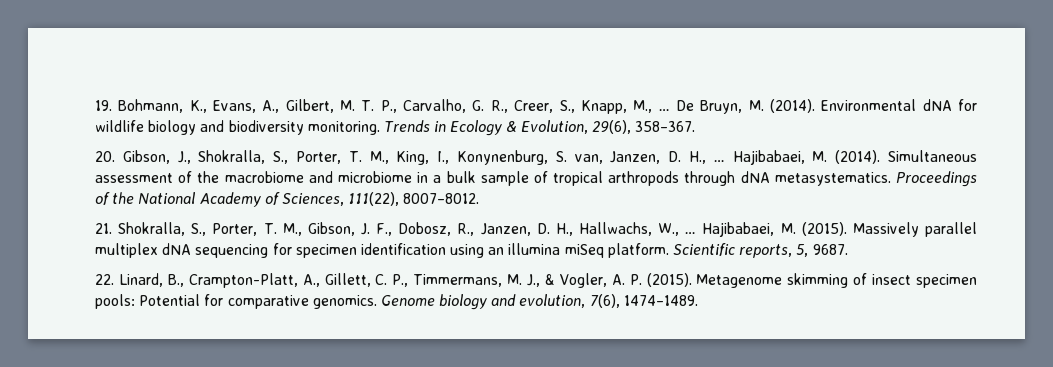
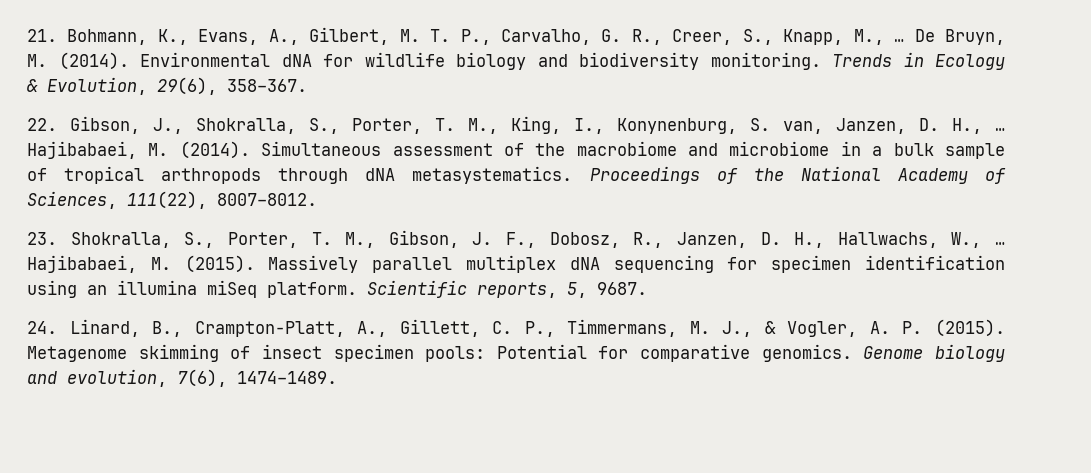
- 19. Bohmann, K., Evans, A., Gilbert, M. T. P., Carvalho, G. R., Creer, S., Knapp, M., …
+ 21. Bohmann, K., Evans, A., Gilbert, M. T. P., Carvalho, G. R., Creer, S., Knapp, M., …
- 20. Gibson, J., Shokralla, S., Porter, T. M., King, I., Konynenburg, S. van, Janzen, D. H., …
+ 22. Gibson, J., Shokralla, S., Porter, T. M., King, I., Konynenburg, S. van, Janzen, D. H., …
- 21. Shokralla, S., Porter, T. M., Gibson, J. F., Dobosz, R., Janzen, D. H., Hallwachs, W., …
+ 23. Shokralla, S., Porter, T. M., Gibson, J. F., Dobosz, R., Janzen, D. H., Hallwachs, W., …
- 22. Linard, B., Crampton-Platt, A., Gillett, C. P., Timmermans, M. J., & Vogler, A. P. (2015).
+ 24. Linard, B., Crampton-Platt, A., Gillett, C. P., Timmermans, M. J., & Vogler, A. P. (2015).

